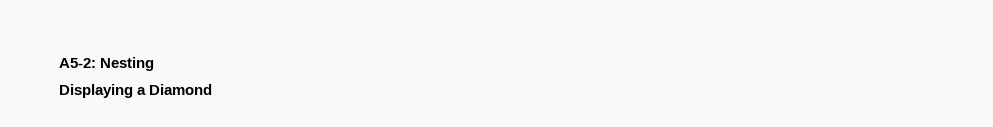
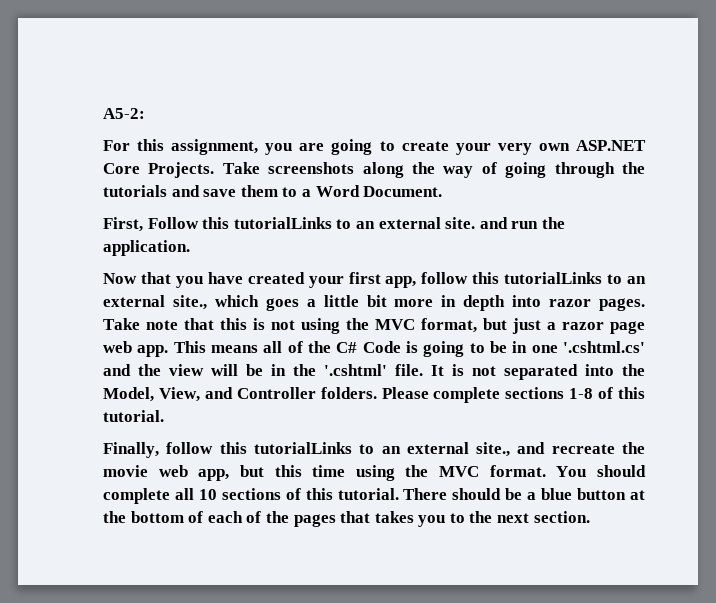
- A5-2: Nesting
- Displaying a Diamond
+ A5-2:
+ For this assignment, you are going to create your very own ASP.NET Core Projects. Take screenshots along the way of going through the tutorials and save them to a Word Document.
+ First, Follow this tutorialLinks to an external site. and run the application.
+ Now that you have created your first app, follow this tutorialLinks to an external site., which goes a little bit more in depth into razor pages. Take note that this is not using the MVC format, but just a razor page web app. This means all of the C# Code is going to be in one '.cshtml.cs' and the view will be in the '.cshtml' file. It is not separated into the Model, View, and Controller folders. Please complete sections 1-8 of this tutorial.
+ Finally, follow this tutorialLinks to an external site., and recreate the movie web app, but this time using the MVC format. You should complete all 10 sections of this tutorial. There should be a blue button at the bottom of each of the pages that takes you to the next section.

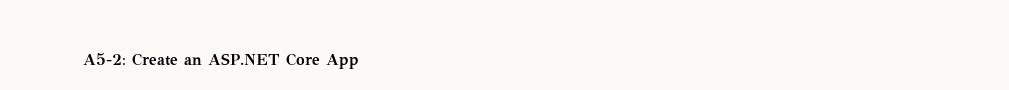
- A5-2:
- For this assignment, you are going to create your very own ASP.NET Core Projects. Take screenshots along the way of going through the tutorials and save them to a Word Document.
- First, Follow this tutorialLinks to an external site. and run the application.
- Now that you have created your first app, follow this tutorialLinks to an external site., which goes a little bit more in depth into razor pages. Take note that this is not using the MVC format, but just a razor page web app. This means all of the C# Code is going to be in one '.cshtml.cs' and the view will be in the '.cshtml' file. It is not separated into the Model, View, and Controller folders. Please complete sections 1-8 of this tutorial.
- Finally, follow this tutorialLinks to an external site., and recreate the movie web app, but this time using the MVC format. You should complete all 10 sections of this tutorial. There should be a blue button at the bottom of each of the pages that takes you to the next section.
+ A5-2: Create an ASP.NET Core App

